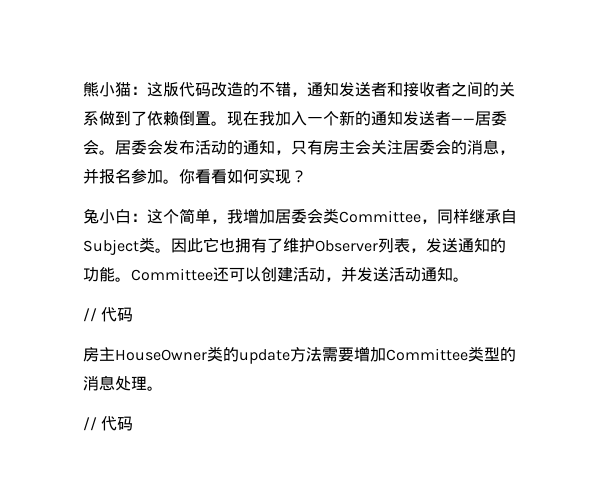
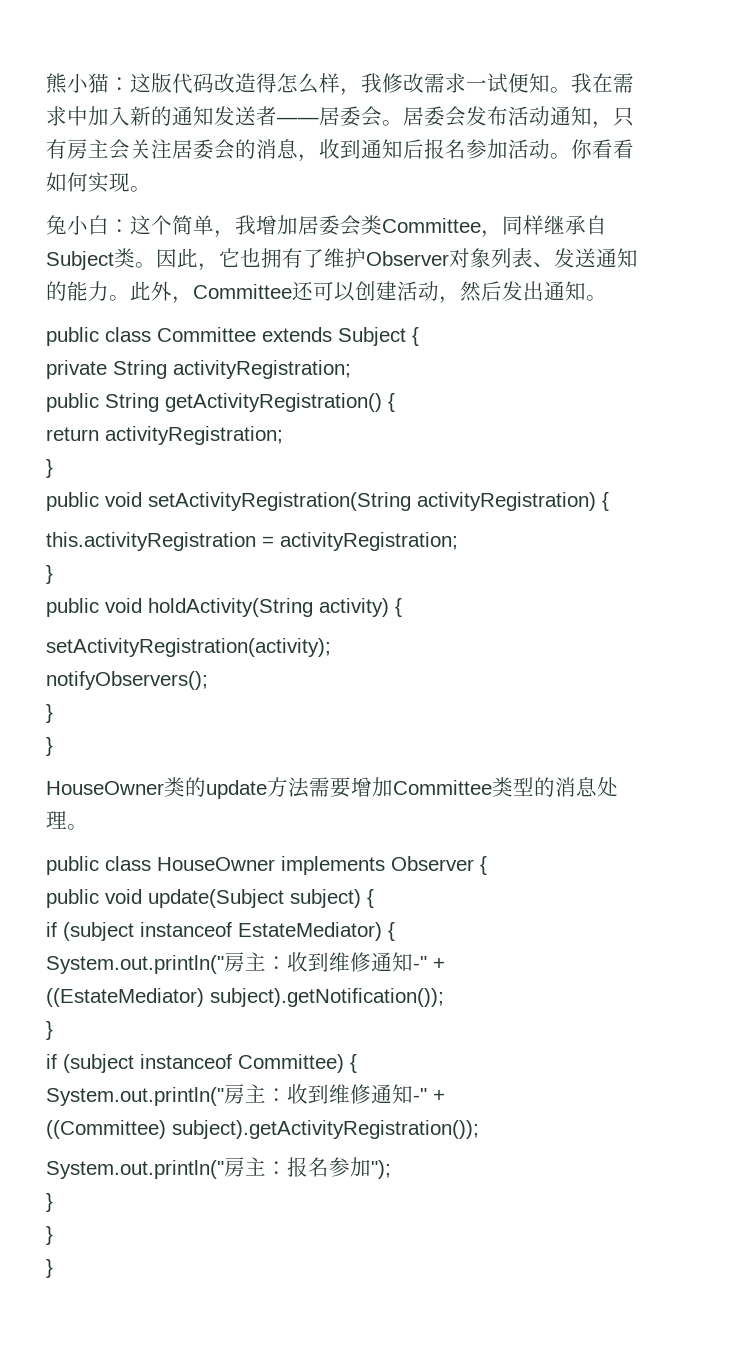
- 熊小猫：这版代码改造的不错，通知发送者和接收者之间的关系做到了依赖倒置。现在我加入一个新的通知发送者——居委会。
+ 熊小猫：这版代码改造得怎么样，我修改需求一试便知。我在需求中加入新的通知发送者——居委会。
- 居委会发布活动的通知，只有房主会关注居委会的消息，并报名参加。
+ 居委会发布活动通知，只有房主会关注居委会的消息，收到通知后报名参加活动。
- 你看看如何实现？
+ 你看看如何实现。
- 因此它也拥有了维护Observer列表，发送通知的功能。Committee还可以创建活动，并发送活动通知。
- // 代码
- 房主HouseOwner类的update方法需要增加Committee类型的消息处理。
- // 代码
+ 因此，它也拥有了维护Observer对象列表、发送通知的能力。此外，Committee还可以创建活动，然后发出通知。
+ public class Committee extends Subject {
+ private String activityRegistration;
+ public String getActivityRegistration() {
+ return activityRegistration;
+ }
+ public void setActivityRegistration(String activityRegistration) {
+ this.activityRegistration = activityRegistration;
+ }
+ public void holdActivity(String activity) {
+ setActivityRegistration(activity);
+ notifyObservers();
+ }
+ }
+ HouseOwner类的update方法需要增加Committee类型的消息处理。
+ public class HouseOwner implements Observer {
+ public void update(Subject subject) {
+ if (subject instanceof EstateMediator) {
+ System.out.println("房主：收到维修通知-" +
+ ((EstateMediator) subject).getNotification());
+ }
+ if (subject instanceof Committee) {
+ System.out.println("房主：收到维修通知-" +
+ ((Committee) subject).getActivityRegistration());
+ System.out.println("房主：报名参加");
+ }
+ }
+ }

